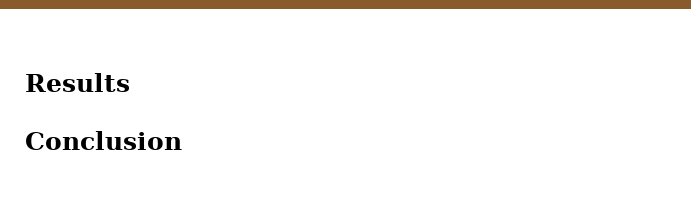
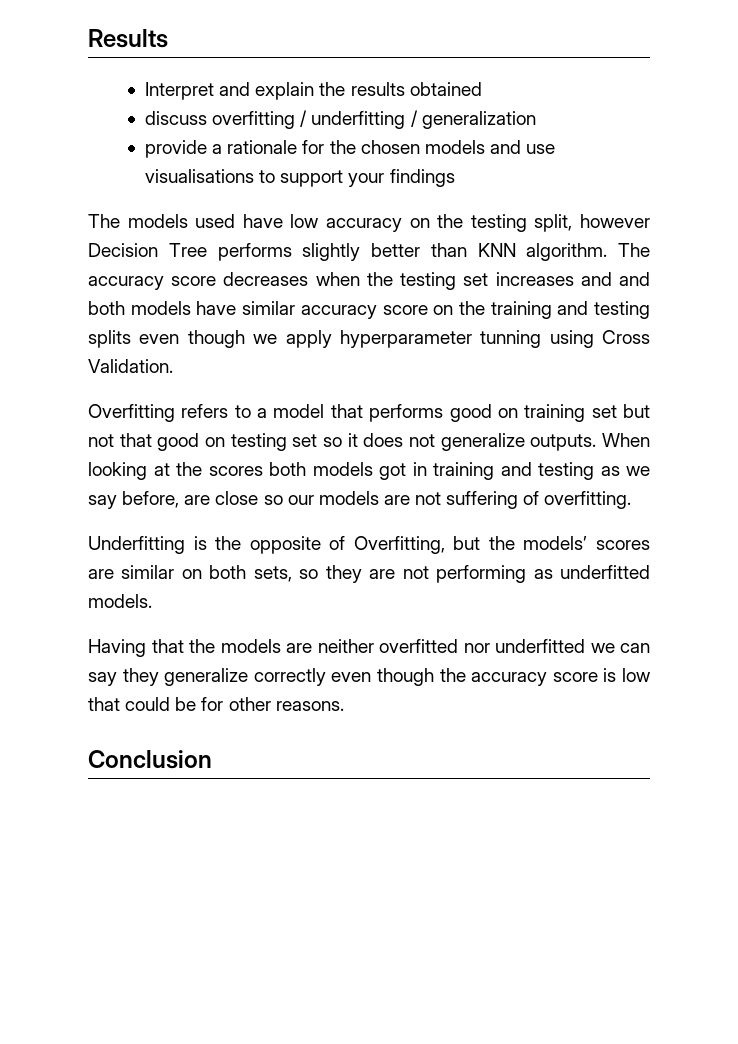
+ Interpret and explain the results obtained
+ discuss overfitting / underfitting / generalization
+ provide a rationale for the chosen models and use visualisations to support your findings
+ The models used have low accuracy on the testing split, however Decision Tree performs slightly better than KNN algorithm. The accuracy score decreases when the testing set increases and and both models have similar accuracy score on the training and testing splits even though we apply hyperparameter tunning using Cross Validation.
+ Overfitting refers to a model that performs good on training set but not that good on testing set so it does not generalize outputs. When looking at the scores both models got in training and testing as we say before, are close so our models are not suffering of overfitting.
+ Underfitting is the opposite of Overfitting, but the models’ scores are similar on both sets, so they are not performing as underfitted models.
+ Having that the models are neither overfitted nor underfitted we can say they generalize correctly even though the accuracy score is low that could be for other reasons.

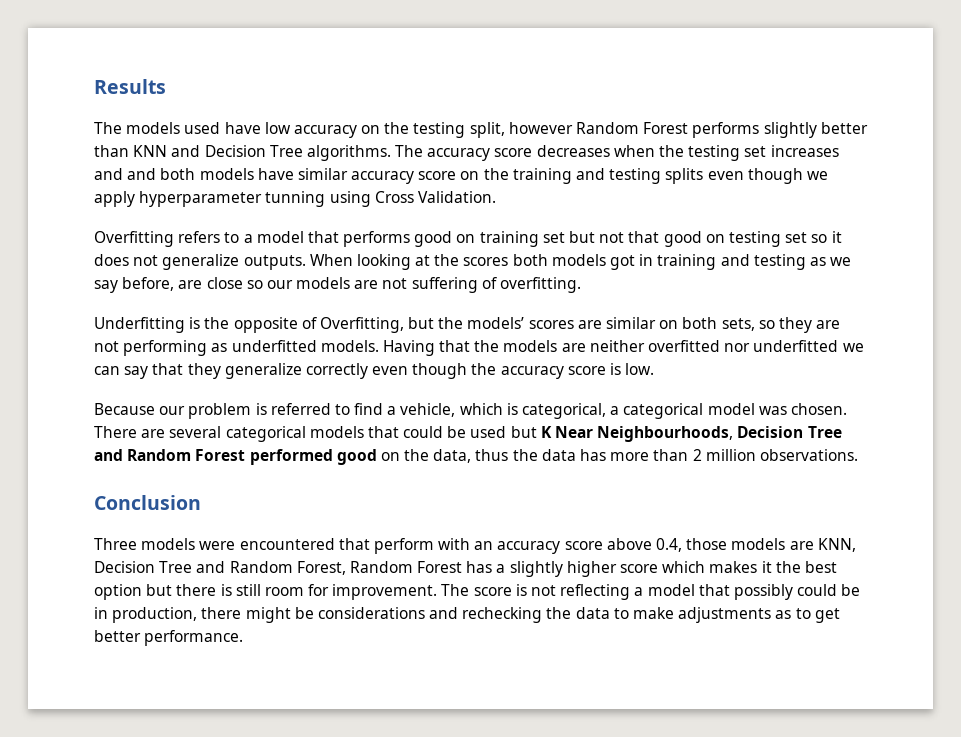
- Interpret and explain the results obtained
- discuss overfitting / underfitting / generalization
- provide a rationale for the chosen models and use visualisations to support your findings
- The models used have low accuracy on the testing split, however Decision Tree performs slightly better than KNN algorithm.
+ The models used have low accuracy on the testing split, however Random Forest performs slightly better than KNN and Decision Tree algorithms.
- Underfitting is the opposite of Overfitting, but the models’ scores are similar on both sets, so they are not performing as underfitted models.
- Having that the models are neither overfitted nor underfitted we can say they generalize correctly even though the accuracy score is low that could be for other reasons.
+ Underfitting is the opposite of Overfitting, but the models’ scores are similar on both sets, so they are not performing as underfitted models. Having that the models are neither overfitted nor underfitted we can say that they generalize correctly even though the accuracy score is low.
+ Because our problem is referred to find a vehicle, which is categorical, a categorical model was chosen. There are several categorical models that could be used but K Near Neighbourhoods, Decision Tree and Random Forest performed good on the data, thus the data has more than 2 million observations.
  Conclusion
+ Three models were encountered that perform with an accuracy score above 0.4, those models are KNN, Decision Tree and Random Forest, Random Forest has a slightly higher score which makes it the best option but there is still room for improvement. The score is not reflecting a model that possibly could be in production, there might be considerations and rechecking the data to make adjustments as to get better performance.

